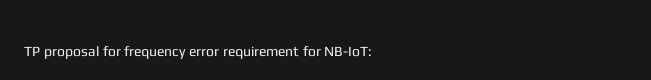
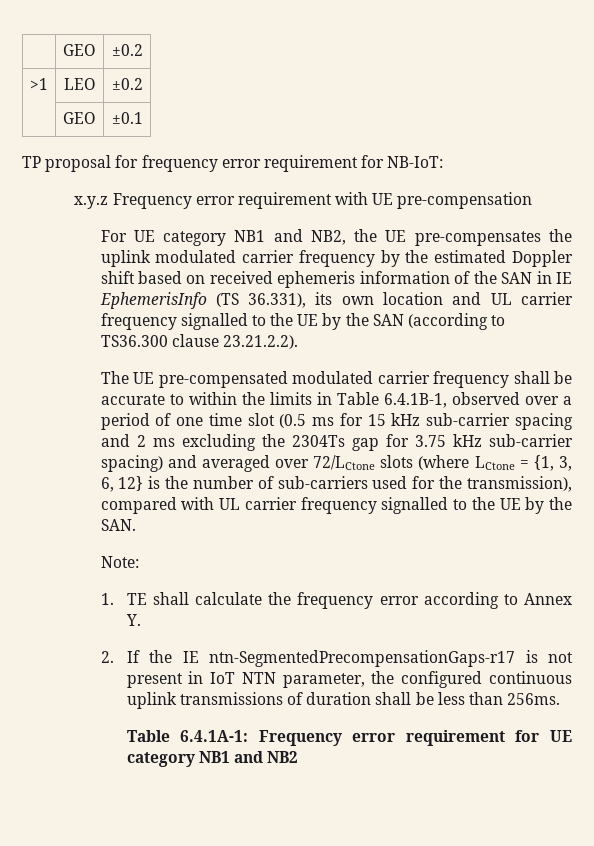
+ | GEO | ±0.2
+ >1 | LEO | ±0.2
+ | GEO | ±0.1
+ x.y.z Frequency error requirement with UE pre-compensation
+ For UE category NB1 and NB2, the UE pre-compensates the uplink modulated carrier frequency by the estimated Doppler shift based on received ephemeris information of the SAN in IE EphemerisInfo (TS 36.331), its own location and UL carrier frequency signalled to the UE by the SAN (according to TS36.300 clause 23.21.2.2).
+ The UE pre-compensated modulated carrier frequency shall be accurate to within the limits in Table 6.4.1B-1, observed over a period of one time slot (0.5 ms for 15 kHz sub-carrier spacing and 2 ms excluding the 2304Ts gap for 3.75 kHz sub-carrier spacing) and averaged over 72/LCtone slots (where LCtone = {1, 3, 6, 12} is the number of sub-carriers used for the transmission), compared with UL carrier frequency signalled to the UE by the SAN.
+ Note:
+ 1. TE shall calculate the frequency error according to Annex Y.
+ 2. If the IE ntn-SegmentedPrecompensationGaps-r17 is not present in IoT NTN parameter, the configured continuous uplink transmissions of duration shall be less than 256ms.
+ Table 6.4.1A-1: Frequency error requirement for UE category NB1 and NB2

